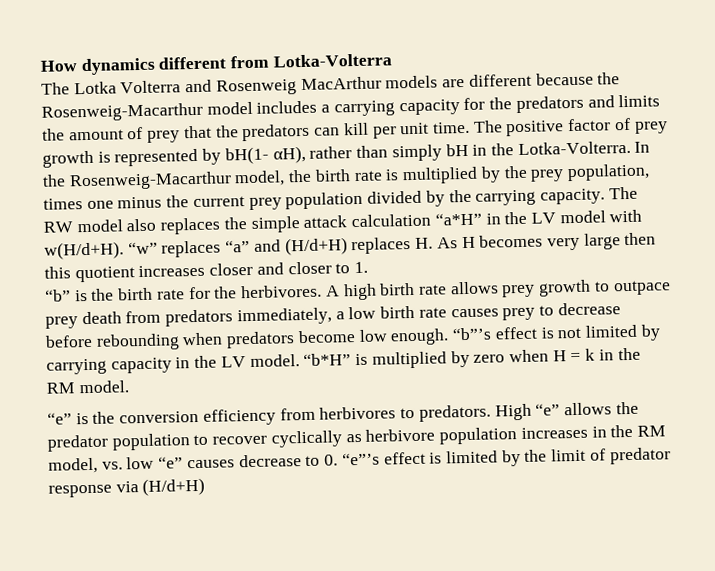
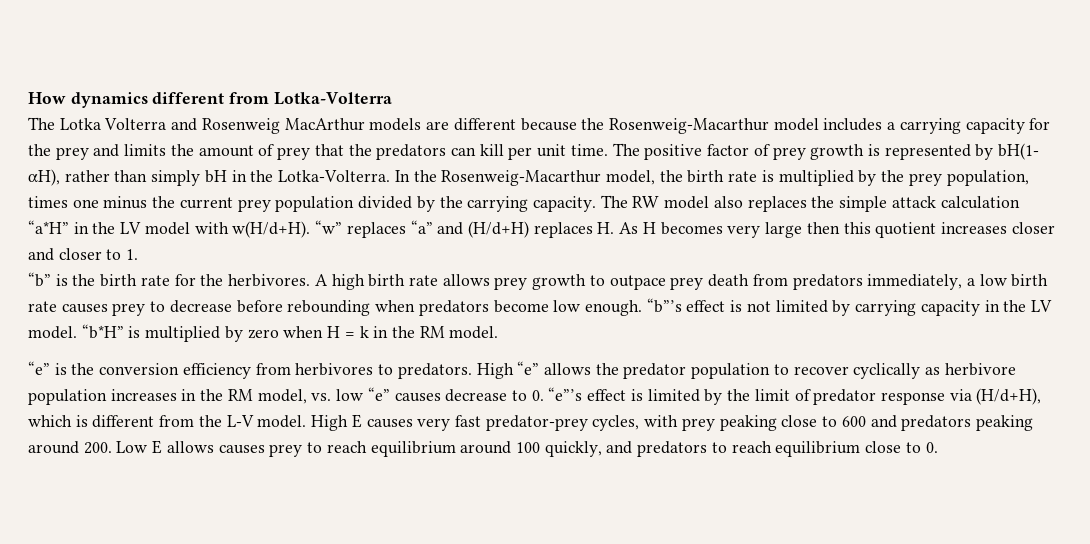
- The Lotka Volterra and Rosenweig MacArthur models are different because the Rosenweig-Macarthur model includes a carrying capacity for the predators and limits the amount of prey that the predators can kill per unit time.
+ The Lotka Volterra and Rosenweig MacArthur models are different because the Rosenweig-Macarthur model includes a carrying capacity for the prey and limits the amount of prey that the predators can kill per unit time.
- High “e” allows the predator population to recover cyclically as herbivore population increases in the RM model, vs. low “e” causes decrease to 0. “e”’s effect is limited by the limit of predator response via (H/d+H)
+ High “e” allows the predator population to recover cyclically as herbivore population increases in the RM model, vs. low “e” causes decrease to 0. “e”’s effect is limited by the limit of predator response via (H/d+H), which is different from the L-V model. High E causes very fast predator-prey cycles, with prey peaking close to 600 and predators peaking around 200. Low E allows causes prey to reach equilibrium around 100 quickly, and predators to reach equilibrium close to 0.

